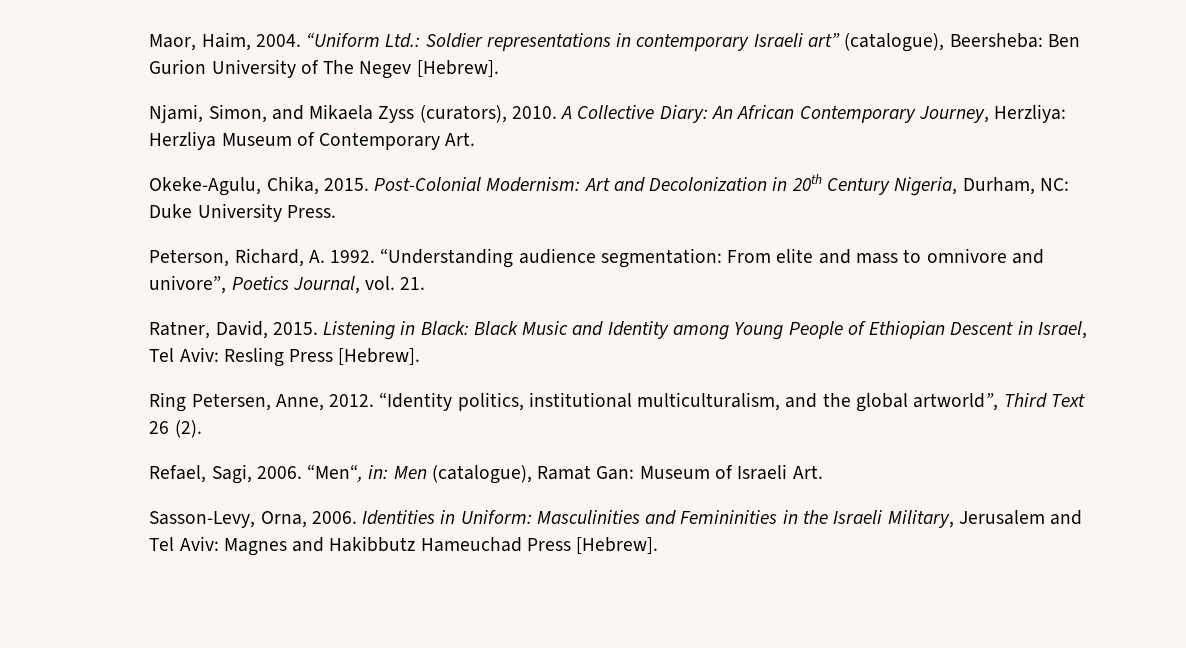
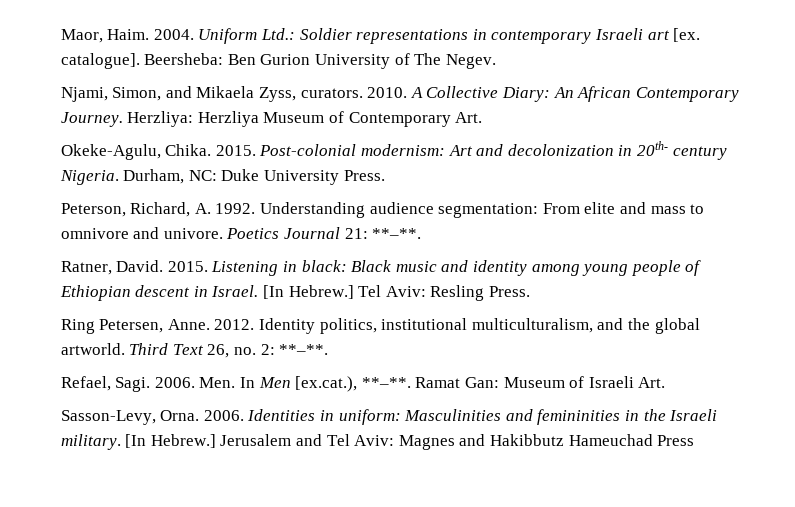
- Maor, Haim, 2004. “Uniform Ltd.: Soldier representations in contemporary Israeli art” (catalogue), Beersheba: Ben Gurion University of The Negev [Hebrew].
+ Maor, Haim. 2004. Uniform Ltd.: Soldier representations in contemporary Israeli art [ex. catalogue]. Beersheba: Ben Gurion University of The Negev.
- Njami, Simon, and Mikaela Zyss (curators), 2010.
+ Njami, Simon, and Mikaela Zyss, curators. 2010.
- A Collective Diary: An African Contemporary Journey, Herzliya: Herzliya Museum of Contemporary Art.
+ A Collective Diary: An African Contemporary Journey. Herzliya: Herzliya Museum of Contemporary Art.
- Okeke-Agulu, Chika, 2015. Post-Colonial Modernism: Art and Decolonization in 20th Century Nigeria, Durham, NC: Duke University Press.
+ Okeke-Agulu, Chika. 2015. Post-colonial modernism: Art and decolonization in 20th- century Nigeria. Durham, NC: Duke University Press.
- “Understanding audience segmentation: From elite and mass to omnivore and univore”, Poetics Journal, vol. 21.
+ Understanding audience segmentation: From elite and mass to omnivore and univore. Poetics Journal 21: **–**.
- Ratner, David, 2015.
+ Ratner, David. 2015.
- Listening in Black: Black Music and Identity among Young People of Ethiopian Descent in Israel, Tel Aviv: Resling Press [Hebrew].
+ Listening in black: Black music and identity among young people of Ethiopian descent in Israel. [In Hebrew.] Tel Aviv: Resling Press.
- Ring Petersen, Anne, 2012. “Identity politics, institutional multiculturalism, and the global artworld”, Third Text 26 (2).
- Refael, Sagi, 2006. “Men“, in: Men (catalogue), Ramat Gan: Museum of Israeli Art.
+ Ring Petersen, Anne. 2012. Identity politics, institutional multiculturalism, and the global artworld. Third Text 26, no. 2: **–**.
+ Refael, Sagi. 2006. Men. In Men [ex.cat.), **–**. Ramat Gan: Museum of Israeli Art.
- Sasson-Levy, Orna, 2006.
+ Sasson-Levy, Orna. 2006.
- Identities in Uniform: Masculinities and Femininities in the Israeli Military, Jerusalem and Tel Aviv: Magnes and Hakibbutz Hameuchad Press [Hebrew].
+ Identities in uniform: Masculinities and femininities in the Israeli military. [In Hebrew.] Jerusalem and Tel Aviv: Magnes and Hakibbutz Hameuchad Press

